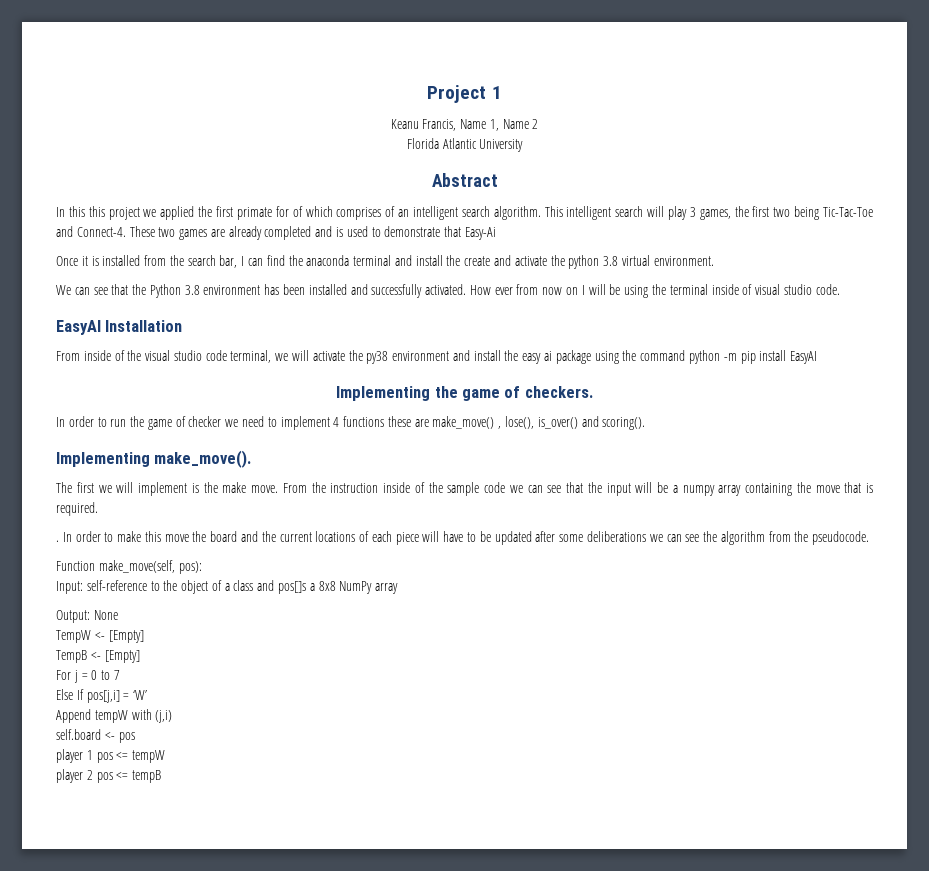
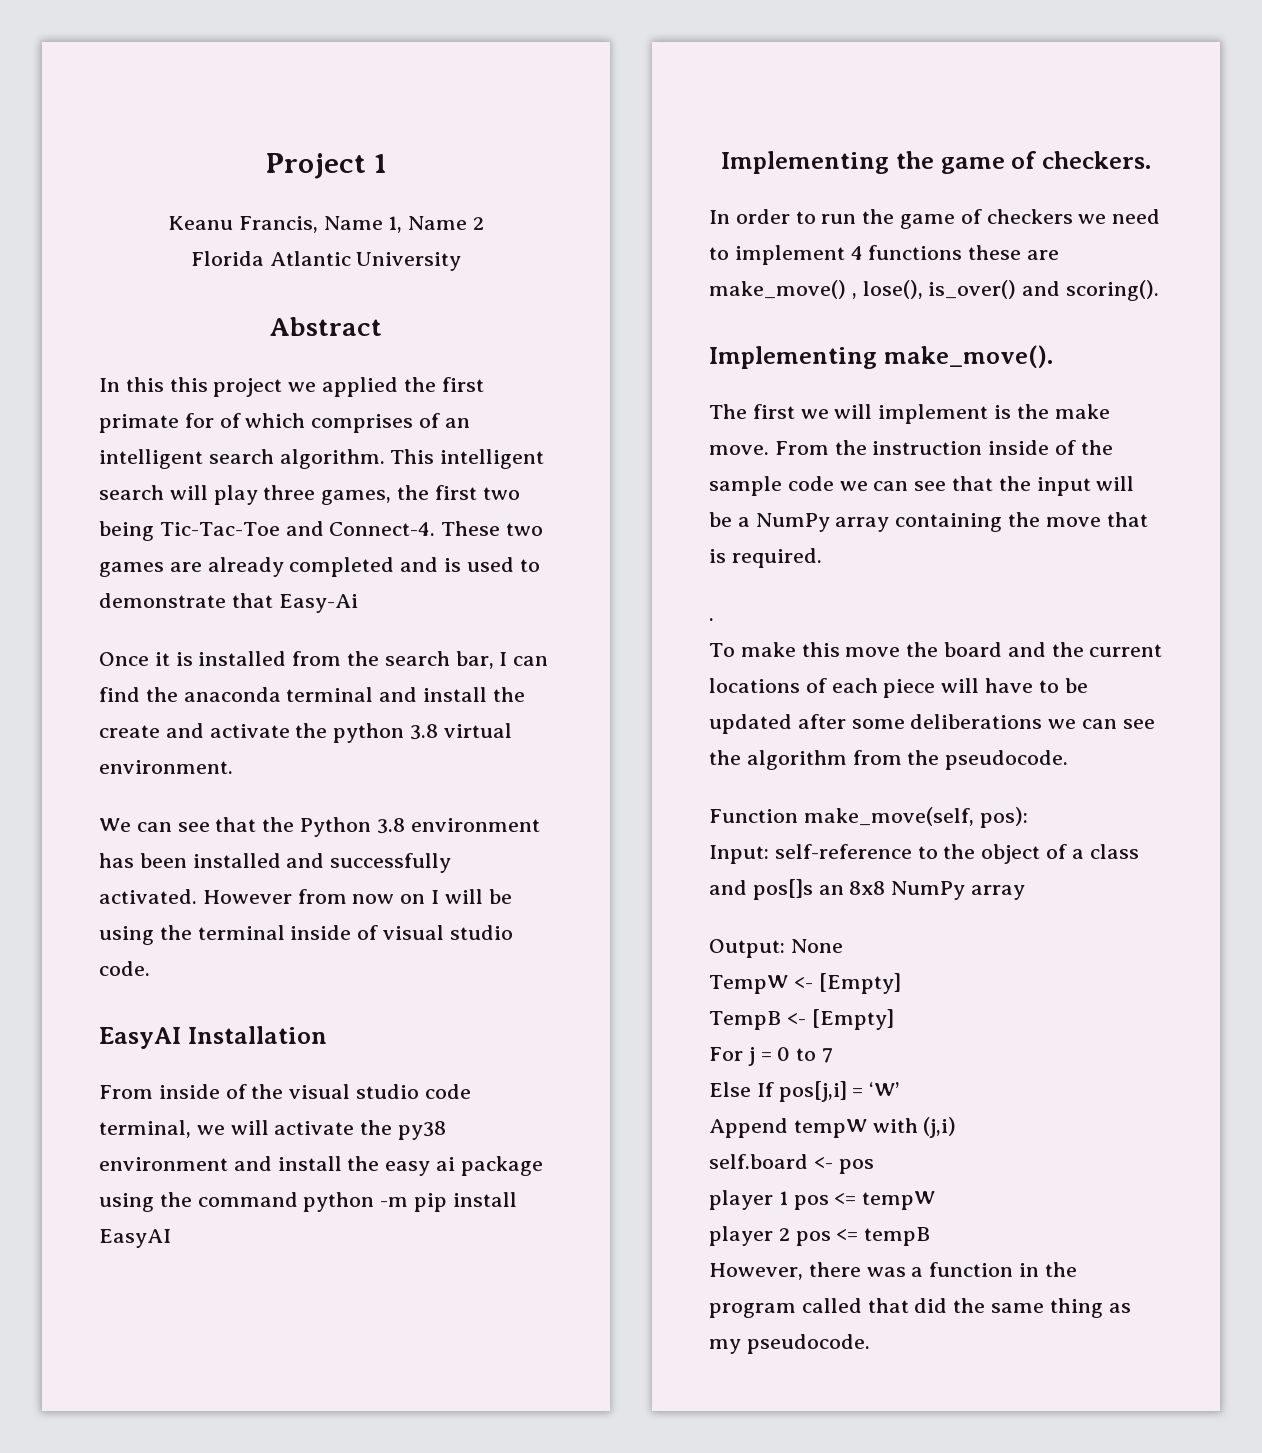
- This intelligent search will play 3 games, the first two being Tic-Tac-Toe and Connect-4.
+ This intelligent search will play three games, the first two being Tic-Tac-Toe and Connect-4.
- How ever from now on I will be using the terminal inside of visual studio code.
+ However from now on I will be using the terminal inside of visual studio code.
- In order to run the game of checker we need to implement 4 functions these are make_move() , lose(), is_over() and scoring().
+ In order to run the game of checkers we need to implement 4 functions these are make_move() , lose(), is_over() and scoring().
- From the instruction inside of the sample code we can see that the input will be a numpy array containing the move that is required.
+ From the instruction inside of the sample code we can see that the input will be a NumPy array containing the move that is required.
- . In order to make this move the board and the current locations of each piece will have to be updated after some deliberations we can see the algorithm from the pseudocode.
+ .
+ To make this move the board and the current locations of each piece will have to be updated after some deliberations we can see the algorithm from the pseudocode.
- Input: self-reference to the object of a class and pos[]s a 8x8 NumPy array
+ Input: self-reference to the object of a class and pos[]s an 8x8 NumPy array
+ However, there was a function in the program called that did the same thing as my pseudocode.

